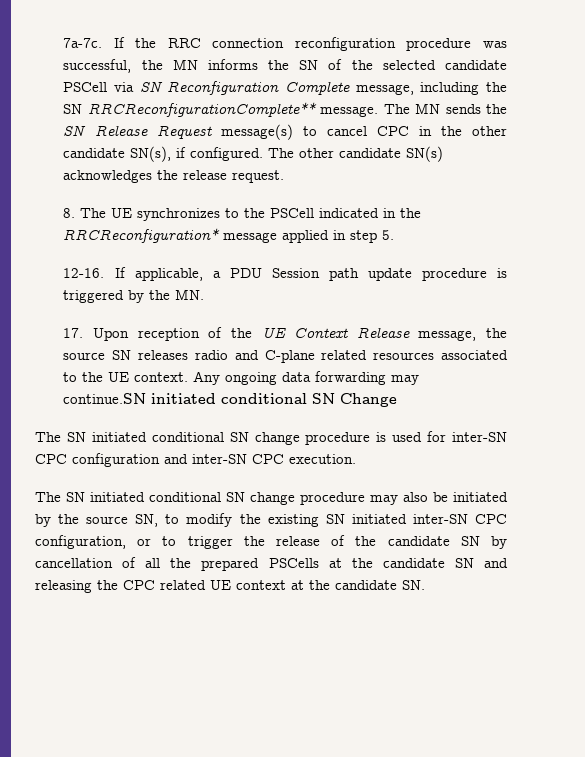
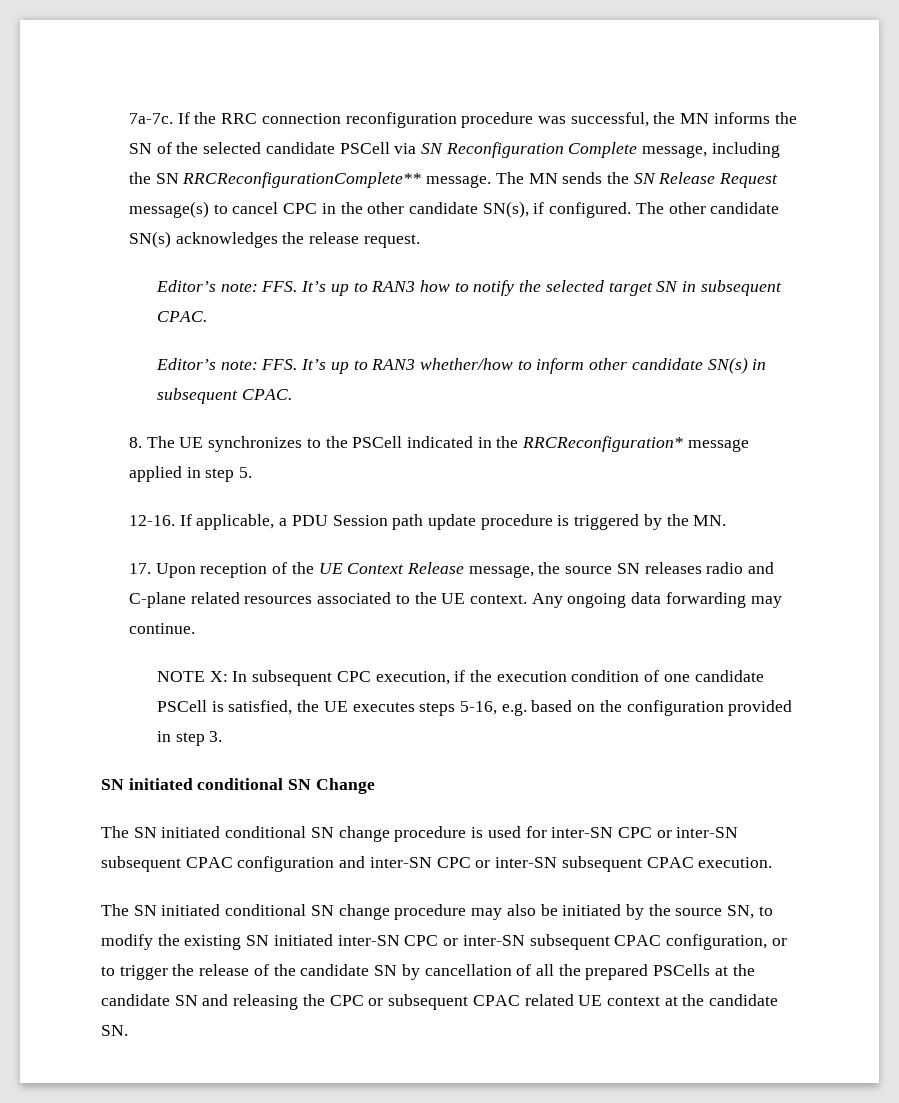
+ Editor’s note: FFS. It’s up to RAN3 how to notify the selected target SN in subsequent CPAC.
+ Editor’s note: FFS. It’s up to RAN3 whether/how to inform other candidate SN(s) in subsequent CPAC.
- Any ongoing data forwarding may continue.SN initiated conditional SN Change
+ Any ongoing data forwarding may continue.
+ NOTE X: In subsequent CPC execution, if the execution condition of one candidate PSCell is satisfied, the UE executes steps 5-16, e.g. based on the configuration provided in step 3.
+ SN initiated conditional SN Change
- The SN initiated conditional SN change procedure is used for inter-SN CPC configuration and inter-SN CPC execution.
+ The SN initiated conditional SN change procedure is used for inter-SN CPC or inter-SN subsequent CPAC configuration and inter-SN CPC or inter-SN subsequent CPAC execution.
- The SN initiated conditional SN change procedure may also be initiated by the source SN, to modify the existing SN initiated inter-SN CPC configuration, or to trigger the release of the candidate SN by cancellation of all the prepared PSCells at the candidate SN and releasing the CPC related UE context at the candidate SN.
+ The SN initiated conditional SN change procedure may also be initiated by the source SN, to modify the existing SN initiated inter-SN CPC or inter-SN subsequent CPAC configuration, or to trigger the release of the candidate SN by cancellation of all the prepared PSCells at the candidate SN and releasing the CPC or subsequent CPAC related UE context at the candidate SN.

